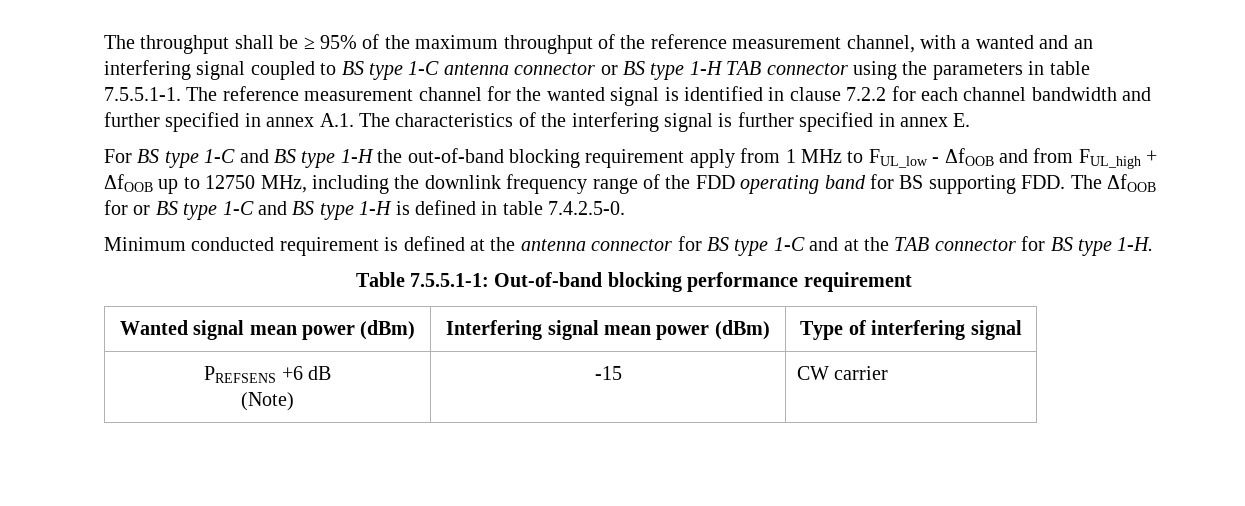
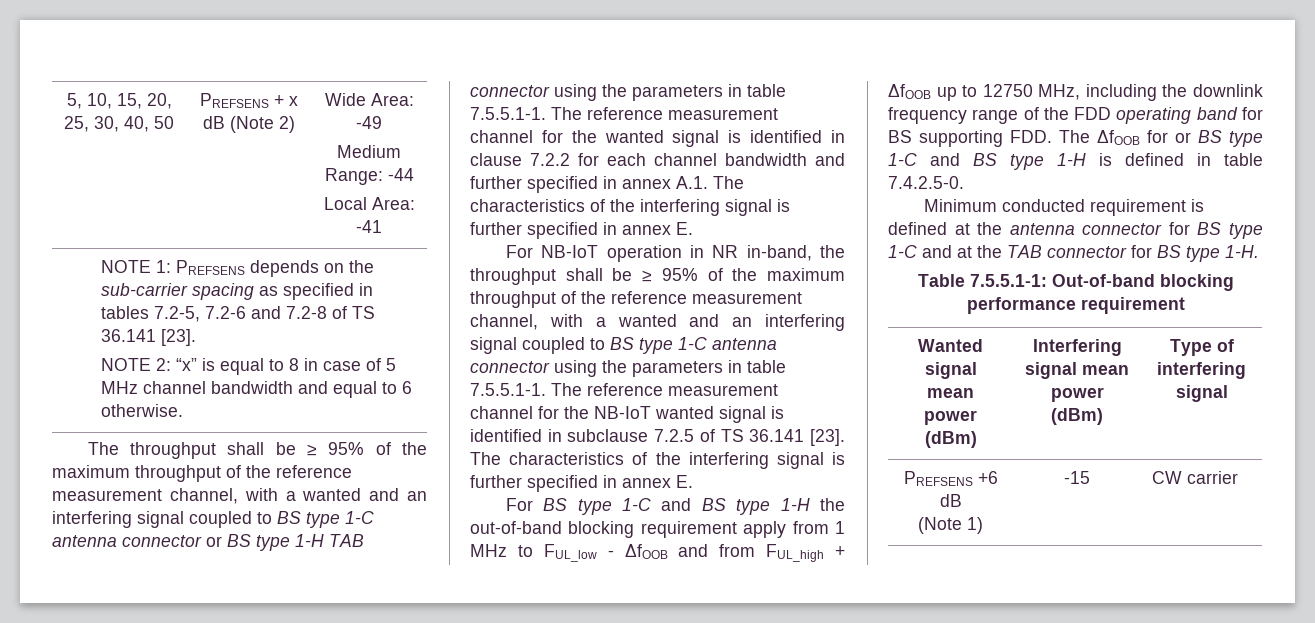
+ 5, 10, 15, 20, 25, 30, 40, 50 | PREFSENS + x dB (Note 2) | Wide Area: -49
+ Medium Range: -44
+ Local Area: -41
+ NOTE 1: PREFSENS depends on the sub-carrier spacing as specified in tables 7.2-5, 7.2-6 and 7.2-8 of TS 36.141 [23].
+ NOTE 2: “x” is equal to 8 in case of 5 MHz channel bandwidth and equal to 6 otherwise.
+ For NB-IoT operation in NR in-band, the throughput shall be ≥ 95% of the maximum throughput of the reference measurement channel, with a wanted and an interfering signal coupled to BS type 1-C antenna connector using the parameters in table 7.5.5.1-1. The reference measurement channel for the NB-IoT wanted signal is identified in subclause 7.2.5 of TS 36.141 [23]. The characteristics of the interfering signal is further specified in annex E.
  PREFSENS +6 dB
- (Note) | -15 | CW carrier
+ (Note 1) | -15 | CW carrier

